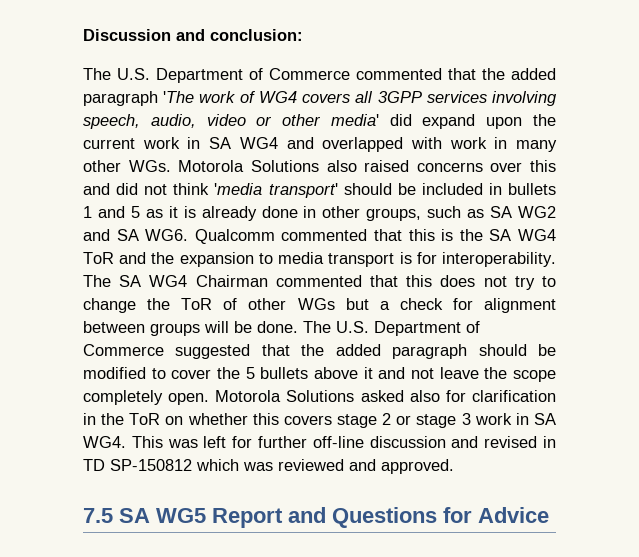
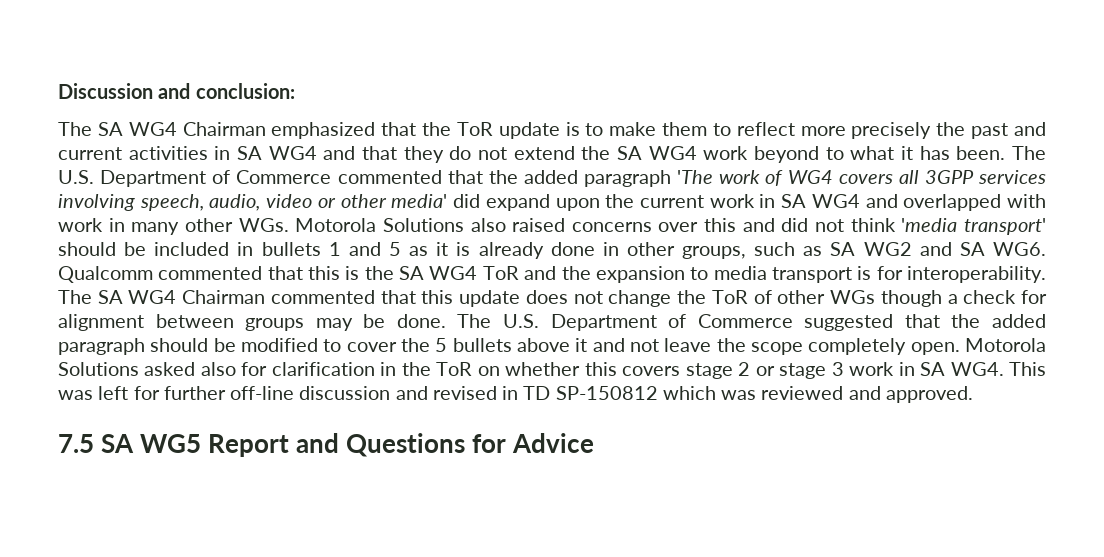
- The U.S. Department of Commerce commented that the added paragraph 'The work of WG4 covers all 3GPP services involving speech, audio, video or other media' did expand upon the current work in SA WG4 and overlapped with work in many other WGs. Motorola Solutions also raised concerns over this and did not think 'media transport' should be included in bullets 1 and 5 as it is already done in other groups, such as SA WG2 and SA WG6. Qualcomm commented that this is the SA WG4 ToR and the expansion to media transport is for interoperability.
+ The SA WG4 Chairman emphasized that the ToR update is to make them to reflect more precisely the past and current activities in SA WG4 and that they do not extend the SA WG4 work beyond to what it has been. The U.S. Department of Commerce commented that the added paragraph 'The work of WG4 covers all 3GPP services involving speech, audio, video or other media' did expand upon the current work in SA WG4 and overlapped with work in many other WGs. Motorola Solutions also raised concerns over this and did not think 'media transport' should be included in bullets 1 and 5 as it is already done in other groups, such as SA WG2 and SA WG6. Qualcomm commented that this is the SA WG4 ToR and the expansion to media transport is for interoperability.
- The SA WG4 Chairman commented that this does not try to change the ToR of other WGs but a check for alignment between groups will be done.
+ The SA WG4 Chairman commented that this update does not change the ToR of other WGs though a check for alignment between groups may be done.

